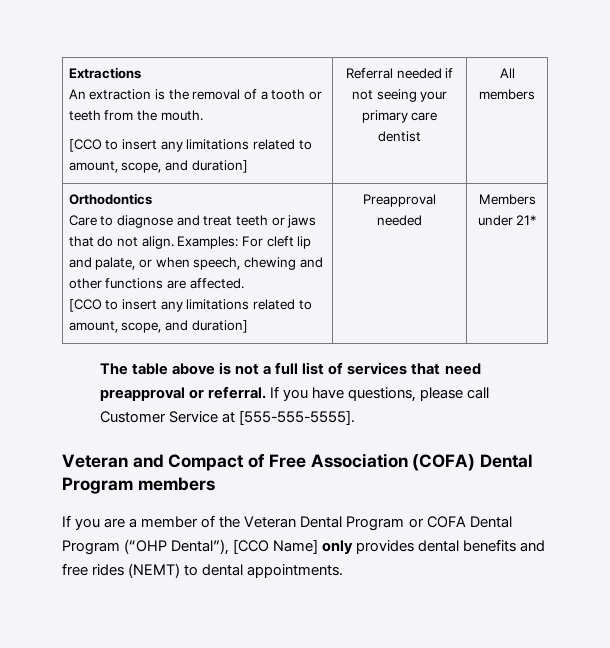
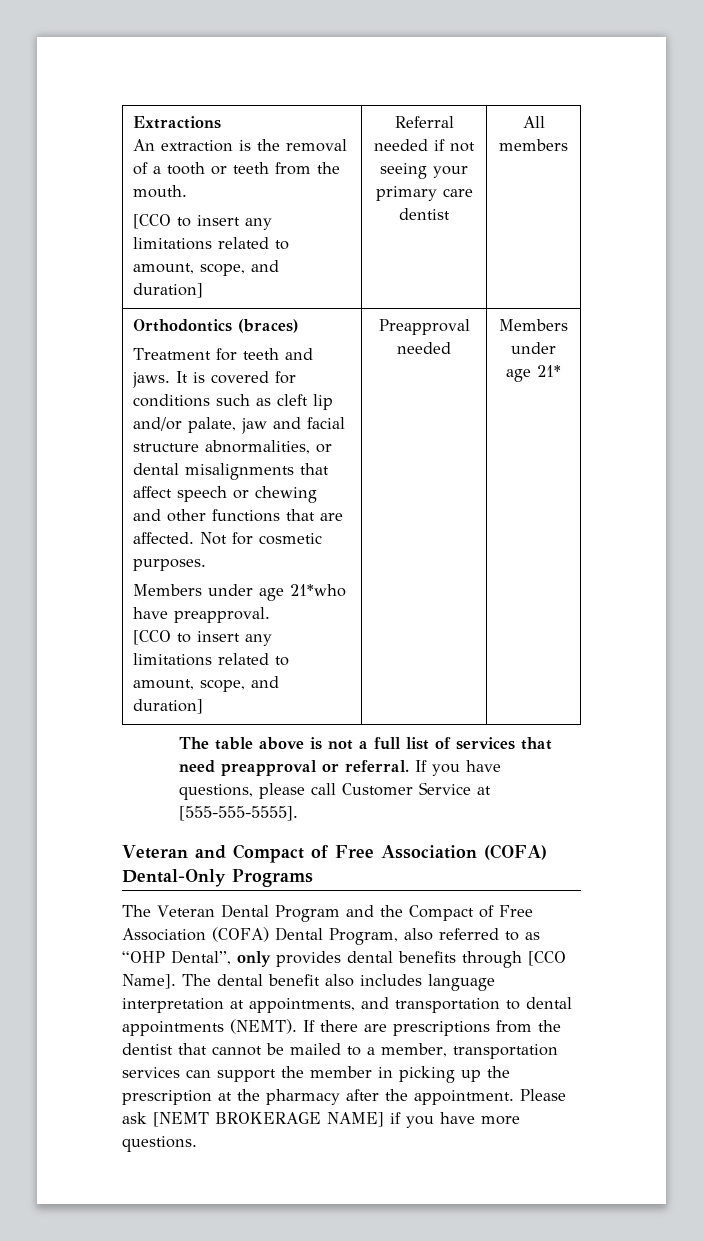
- Orthodontics
- Care to diagnose and treat teeth or jaws that do not align. Examples: For cleft lip and palate, or when speech, chewing and other functions are affected.
+ Orthodontics (braces)
+ Treatment for teeth and jaws. It is covered for conditions such as cleft lip and/or palate, jaw and facial structure abnormalities, or dental misalignments that affect speech or chewing and other functions that are affected. Not for cosmetic purposes.
+ Members under age 21*who have preapproval.
- Members under 21*
+ Members under age 21*
- Veteran and Compact of Free Association (COFA) Dental Program members
- If you are a member of the Veteran Dental Program or COFA Dental Program (“OHP Dental”), [CCO Name] only provides dental benefits and free rides (NEMT) to dental appointments.
+ Veteran and Compact of Free Association (COFA) Dental-Only Programs
+ The Veteran Dental Program and the Compact of Free Association (COFA) Dental Program, also referred to as “OHP Dental”, only provides dental benefits through [CCO Name]. The dental benefit also includes language interpretation at appointments, and transportation to dental appointments (NEMT). If there are prescriptions from the dentist that cannot be mailed to a member, transportation services can support the member in picking up the prescription at the pharmacy after the appointment. Please ask [NEMT BROKERAGE NAME] if you have more questions.

